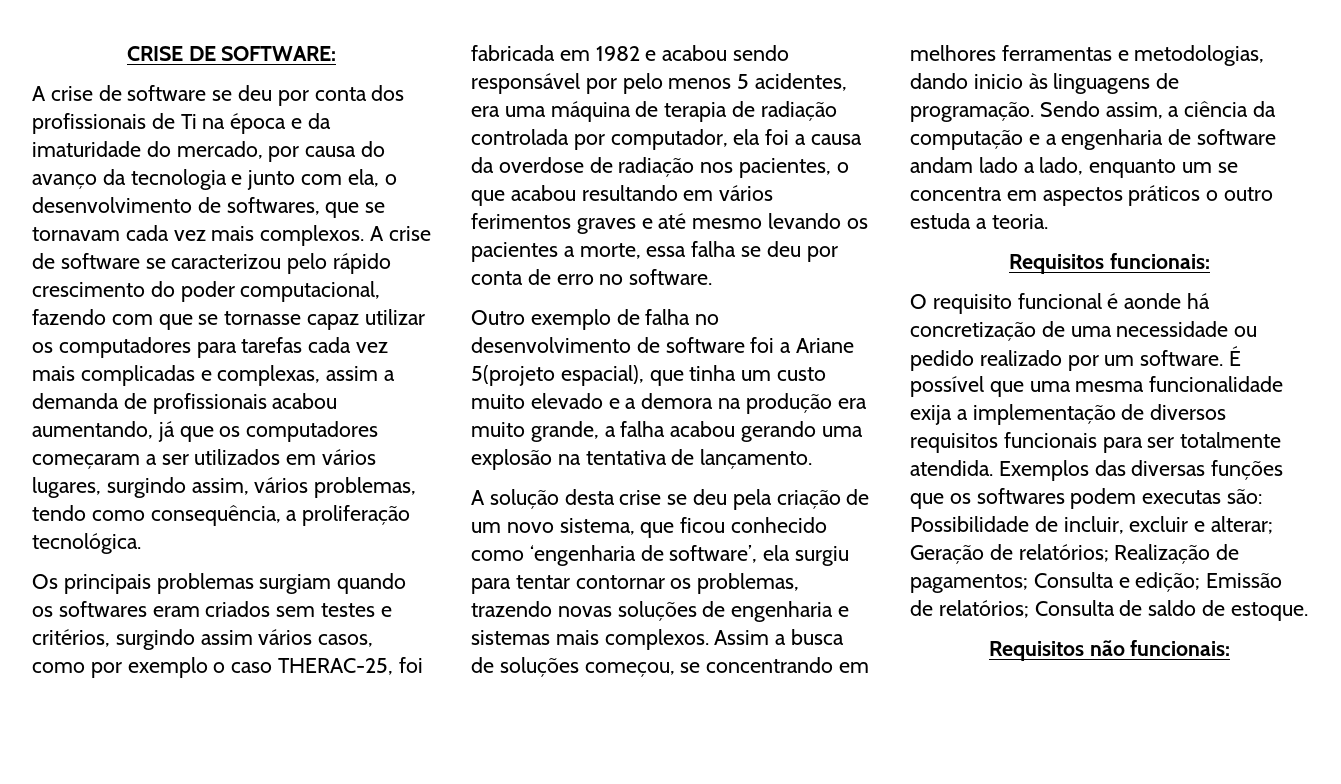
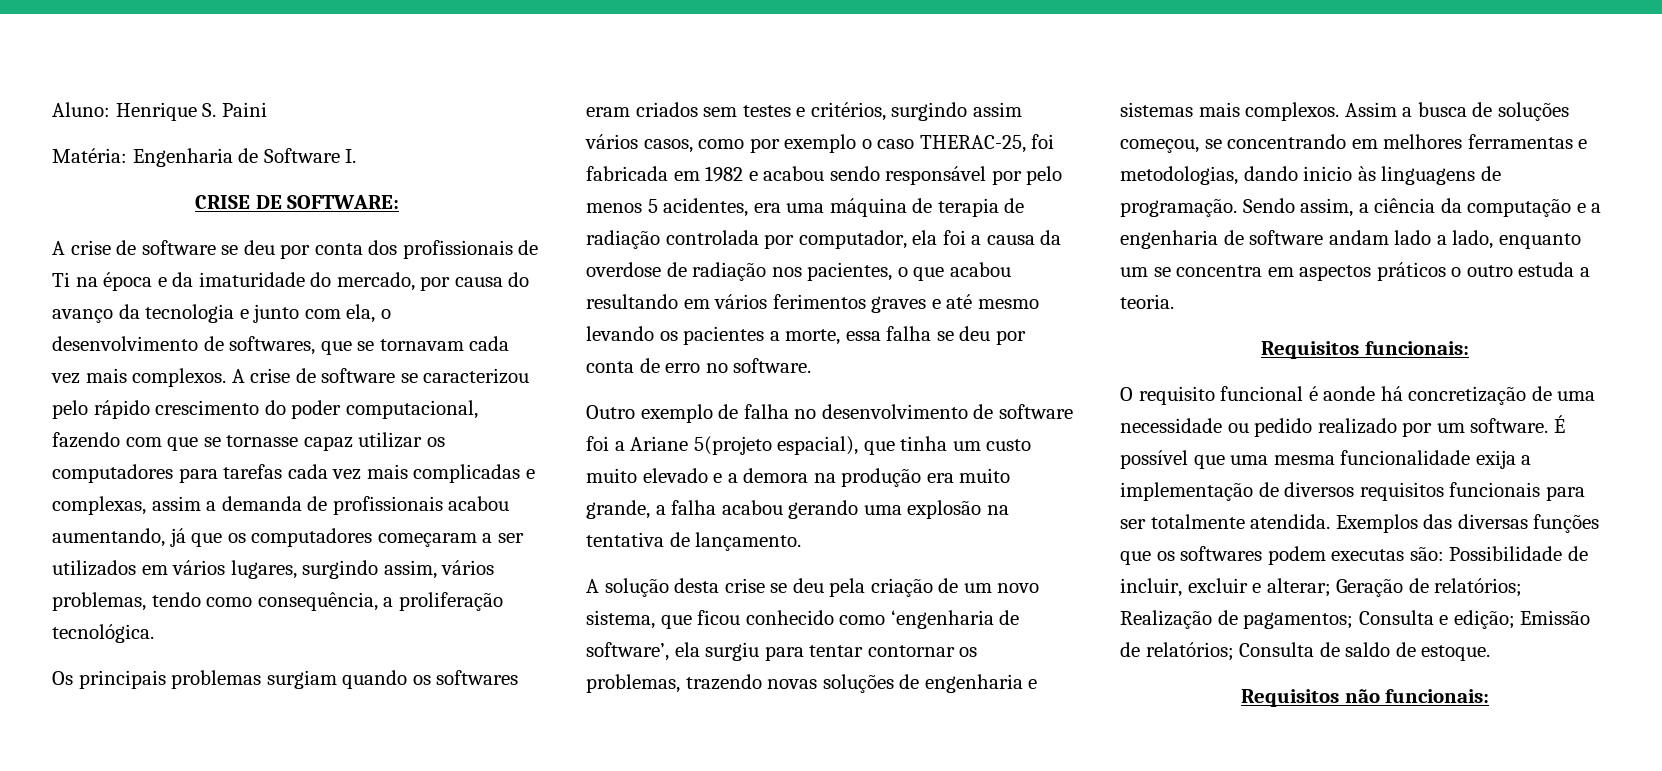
+ Aluno: Henrique S. Paini
+ Matéria: Engenharia de Software I.

